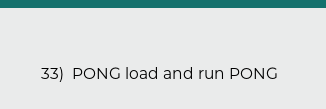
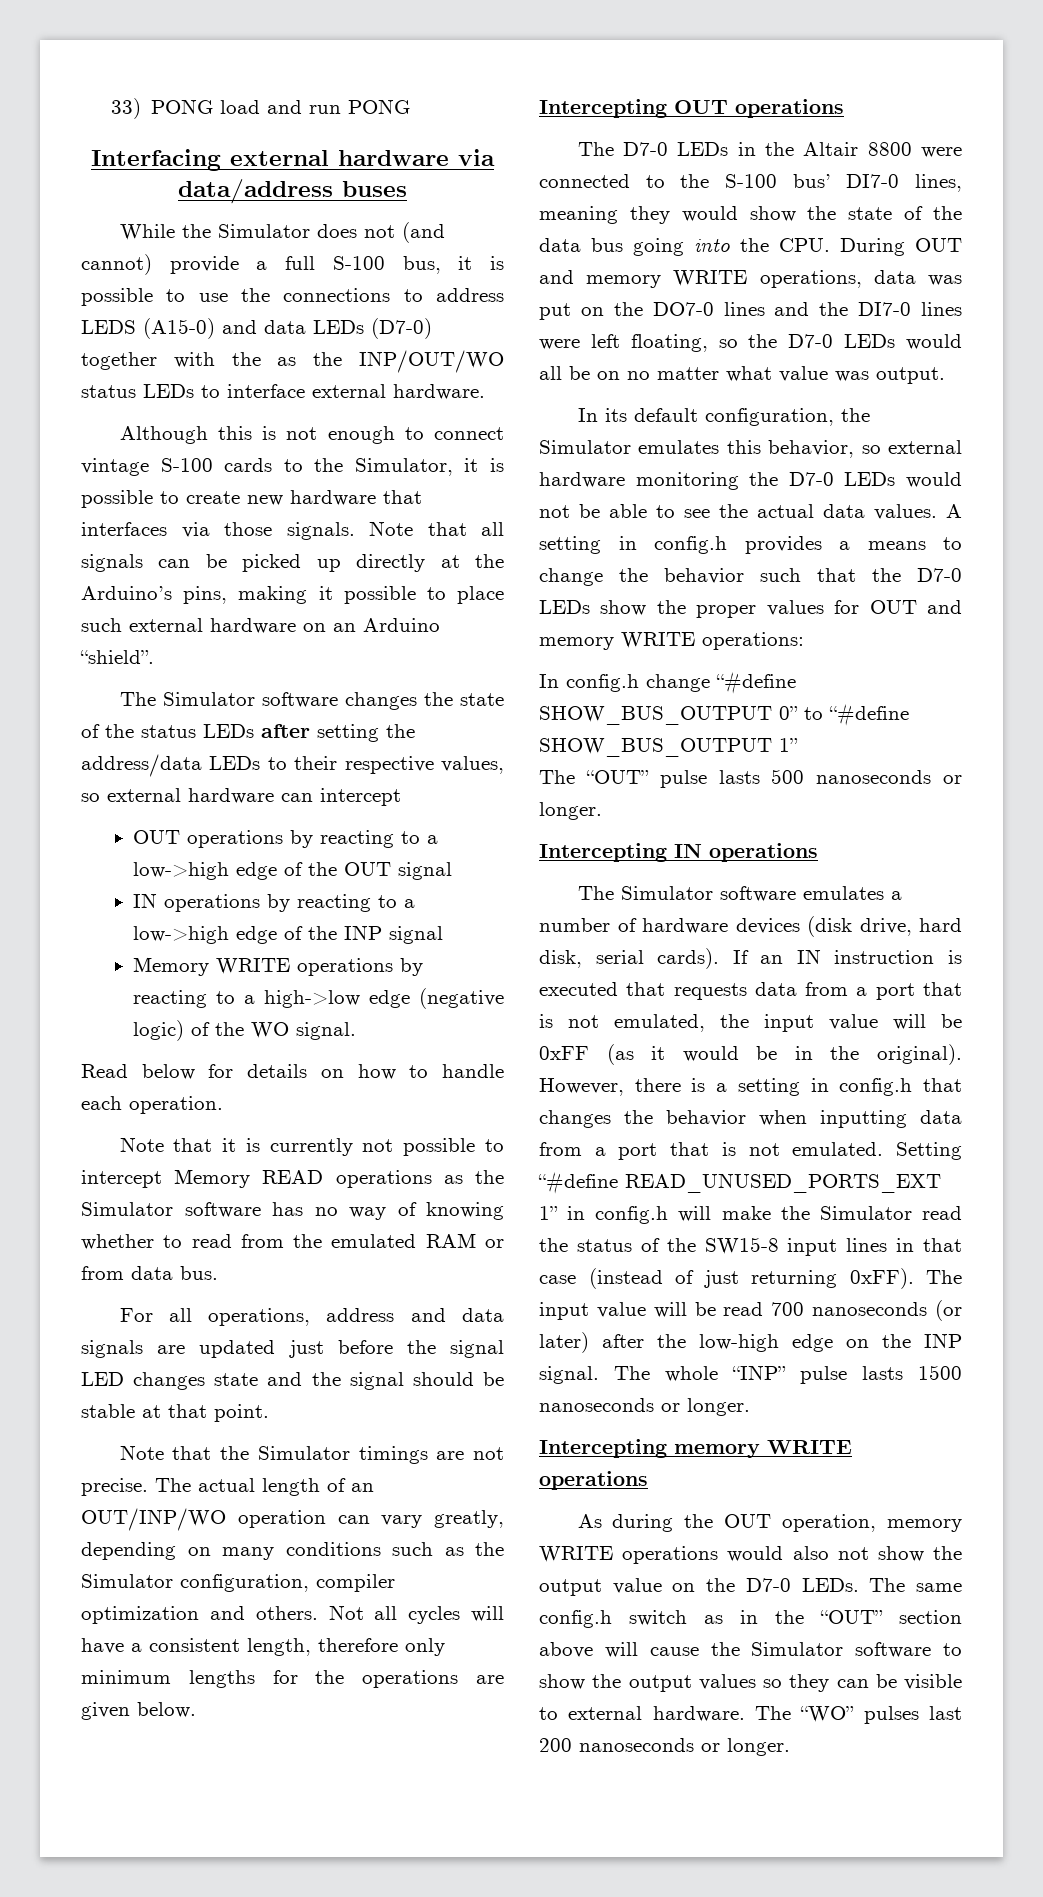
+ Interfacing external hardware via data/address buses
+ While the Simulator does not (and cannot) provide a full S-100 bus, it is possible to use the connections to address LEDS (A15-0) and data LEDs (D7-0) together with the as the INP/OUT/WO status LEDs to interface external hardware.
+ Although this is not enough to connect vintage S-100 cards to the Simulator, it is possible to create new hardware that interfaces via those signals. Note that all signals can be picked up directly at the Arduino’s pins, making it possible to place such external hardware on an Arduino “shield”.
+ The Simulator software changes the state of the status LEDs after setting the address/data LEDs to their respective values, so external hardware can intercept
+ OUT operations by reacting to a low->high edge of the OUT signal
+ IN operations by reacting to a low->high edge of the INP signal
+ Memory WRITE operations by reacting to a high->low edge (negative logic) of the WO signal.
+ Read below for details on how to handle each operation.
+ Note that it is currently not possible to intercept Memory READ operations as the Simulator software has no way of knowing whether to read from the emulated RAM or from data bus.
+ For all operations, address and data signals are updated just before the signal LED changes state and the signal should be stable at that point.
+ Note that the Simulator timings are not precise. The actual length of an OUT/INP/WO operation can vary greatly, depending on many conditions such as the Simulator configuration, compiler optimization and others. Not all cycles will have a consistent length, therefore only minimum lengths for the operations are given below.
+ Intercepting OUT operations
+ The D7-0 LEDs in the Altair 8800 were connected to the S-100 bus’ DI7-0 lines, meaning they would show the state of the data bus going into the CPU. During OUT and memory WRITE operations, data was put on the DO7-0 lines and the DI7-0 lines were left floating, so the D7-0 LEDs would all be on no matter what value was output.
+ In its default configuration, the Simulator emulates this behavior, so external hardware monitoring the D7-0 LEDs would not be able to see the actual data values. A setting in config.h provides a means to change the behavior such that the D7-0 LEDs show the proper values for OUT and memory WRITE operations:
+ In config.h change “#define SHOW_BUS_OUTPUT 0” to “#define SHOW_BUS_OUTPUT 1”
+ The “OUT” pulse lasts 500 nanoseconds or longer.
+ Intercepting IN operations
+ The Simulator software emulates a number of hardware devices (disk drive, hard disk, serial cards). If an IN instruction is executed that requests data from a port that is not emulated, the input value will be 0xFF (as it would be in the original). However, there is a setting in config.h that changes the behavior when inputting data from a port that is not emulated. Setting “#define READ_UNUSED_PORTS_EXT 1” in config.h will make the Simulator read the status of the SW15-8 input lines in that case (instead of just returning 0xFF). The input value will be read 700 nanoseconds (or later) after the low-high edge on the INP signal. The whole “INP” pulse lasts 1500 nanoseconds or longer.
+ Intercepting memory WRITE operations
+ As during the OUT operation, memory WRITE operations would also not show the output value on the D7-0 LEDs. The same config.h switch as in the “OUT” section above will cause the Simulator software to show the output values so they can be visible to external hardware. The “WO” pulses last 200 nanoseconds or longer.

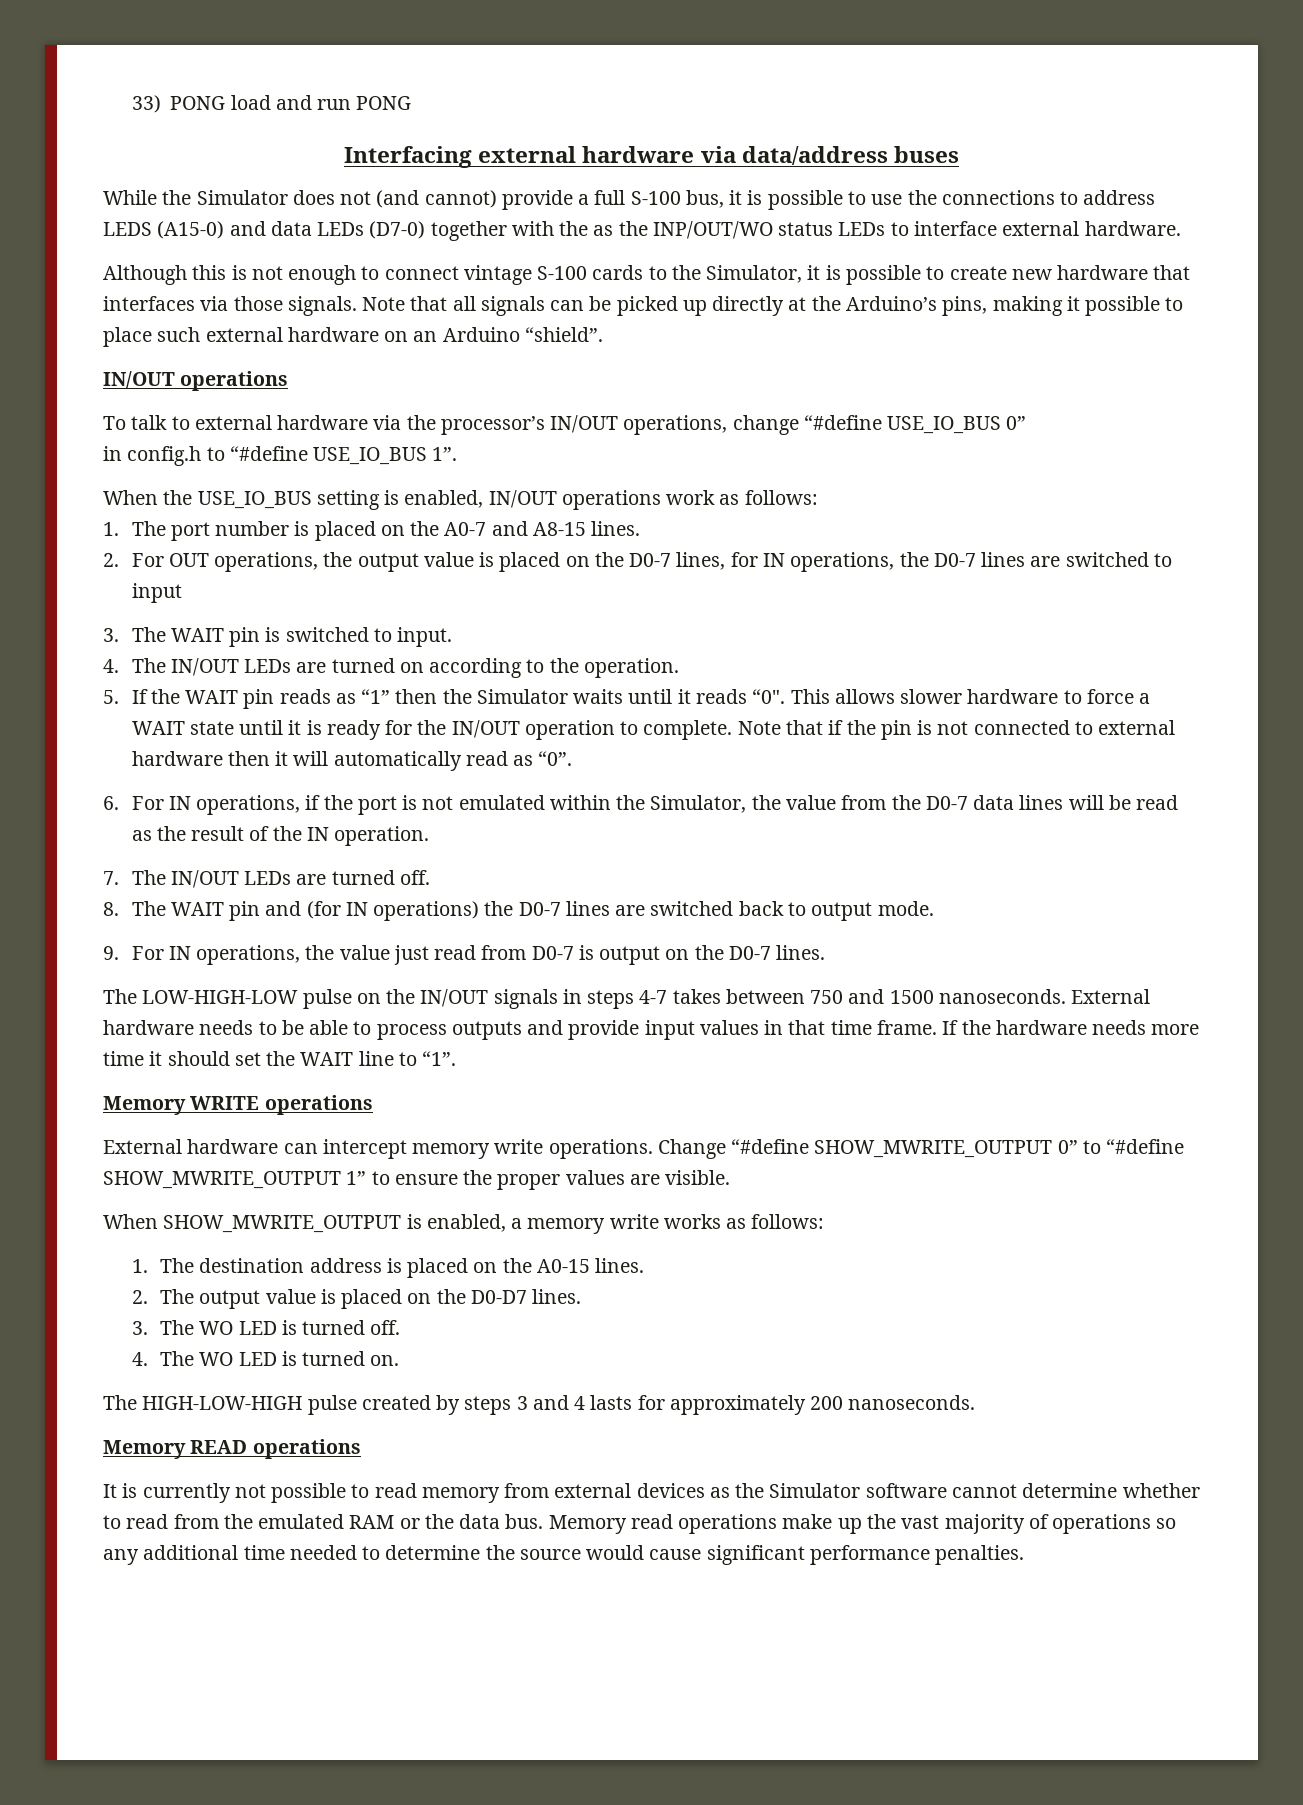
  Note that all signals can be picked up directly at the Arduino’s pins, making it possible to place such external hardware on an Arduino “shield”.
- The Simulator software changes the state of the status LEDs after setting the address/data LEDs to their respective values, so external hardware can intercept
- OUT operations by reacting to a low->high edge of the OUT signal
- IN operations by reacting to a low->high edge of the INP signal
- Memory WRITE operations by reacting to a high->low edge (negative logic) of the WO signal.
- Read below for details on how to handle each operation.
- Note that it is currently not possible to intercept Memory READ operations as the Simulator software has no way of knowing whether to read from the emulated RAM or from data bus.
- For all operations, address and data signals are updated just before the signal LED changes state and the signal should be stable at that point.
- Note that the Simulator timings are not precise. The actual length of an OUT/INP/WO operation can vary greatly, depending on many conditions such as the Simulator configuration, compiler optimization and others. Not all cycles will have a consistent length, therefore only minimum lengths for the operations are given below.
- Intercepting OUT operations
- The D7-0 LEDs in the Altair 8800 were connected to the S-100 bus’ DI7-0 lines, meaning they would show the state of the data bus going into the CPU. During OUT and memory WRITE operations, data was put on the DO7-0 lines and the DI7-0 lines were left floating, so the D7-0 LEDs would all be on no matter what value was output.
- In its default configuration, the Simulator emulates this behavior, so external hardware monitoring the D7-0 LEDs would not be able to see the actual data values. A setting in config.h provides a means to change the behavior such that the D7-0 LEDs show the proper values for OUT and memory WRITE operations:
- In config.h change “#define SHOW_BUS_OUTPUT 0” to “#define SHOW_BUS_OUTPUT 1”
- The “OUT” pulse lasts 500 nanoseconds or longer.
- Intercepting IN operations
- The Simulator software emulates a number of hardware devices (disk drive, hard disk, serial cards). If an IN instruction is executed that requests data from a port that is not emulated, the input value will be 0xFF (as it would be in the original). However, there is a setting in config.h that changes the behavior when inputting data from a port that is not emulated. Setting “#define READ_UNUSED_PORTS_EXT 1” in config.h will make the Simulator read the status of the SW15-8 input lines in that case (instead of just returning 0xFF). The input value will be read 700 nanoseconds (or later) after the low-high edge on the INP signal. The whole “INP” pulse lasts 1500 nanoseconds or longer.
- Intercepting memory WRITE operations
- As during the OUT operation, memory WRITE operations would also not show the output value on the D7-0 LEDs. The same config.h switch as in the “OUT” section above will cause the Simulator software to show the output values so they can be visible to external hardware. The “WO” pulses last 200 nanoseconds or longer.
+ IN/OUT operations
+ To talk to external hardware via the processor’s IN/OUT operations, change “#define USE_IO_BUS 0”
+ in config.h to “#define USE_IO_BUS 1”.
+ When the USE_IO_BUS setting is enabled, IN/OUT operations work as follows:
+ 1. The port number is placed on the A0-7 and A8-15 lines.
+ 2. For OUT operations, the output value is placed on the D0-7 lines, for IN operations, the D0-7 lines are switched to input
+ 3. The WAIT pin is switched to input.
+ 4. The IN/OUT LEDs are turned on according to the operation.
+ 5. If the WAIT pin reads as “1” then the Simulator waits until it reads “0". This allows slower hardware to force a WAIT state until it is ready for the IN/OUT operation to complete. Note that if the pin is not connected to external hardware then it will automatically read as “0”.
+ 6. For IN operations, if the port is not emulated within the Simulator, the value from the D0-7 data lines will be read as the result of the IN operation.
+ 7. The IN/OUT LEDs are turned off.
+ 8. The WAIT pin and (for IN operations) the D0-7 lines are switched back to output mode.
+ 9. For IN operations, the value just read from D0-7 is output on the D0-7 lines.
+ The LOW-HIGH-LOW pulse on the IN/OUT signals in steps 4-7 takes between 750 and 1500 nanoseconds. External hardware needs to be able to process outputs and provide input values in that time frame. If the hardware needs more time it should set the WAIT line to “1”.
+ Memory WRITE operations
+ External hardware can intercept memory write operations. Change “#define SHOW_MWRITE_OUTPUT 0” to “#define SHOW_MWRITE_OUTPUT 1” to ensure the proper values are visible.
+ When SHOW_MWRITE_OUTPUT is enabled, a memory write works as follows:
+ 1. The destination address is placed on the A0-15 lines.
+ 2. The output value is placed on the D0-D7 lines.
+ 3. The WO LED is turned off.
+ 4. The WO LED is turned on.
+ The HIGH-LOW-HIGH pulse created by steps 3 and 4 lasts for approximately 200 nanoseconds.
+ Memory READ operations
+ It is currently not possible to read memory from external devices as the Simulator software cannot determine whether to read from the emulated RAM or the data bus. Memory read operations make up the vast majority of operations so any additional time needed to determine the source would cause significant performance penalties.

